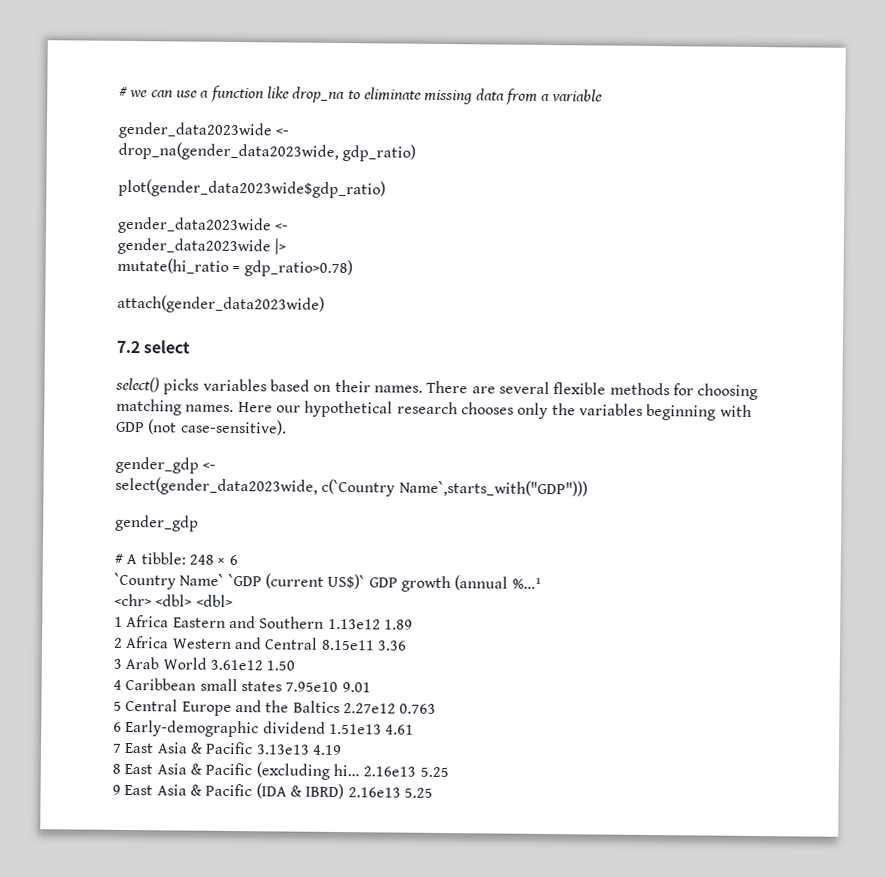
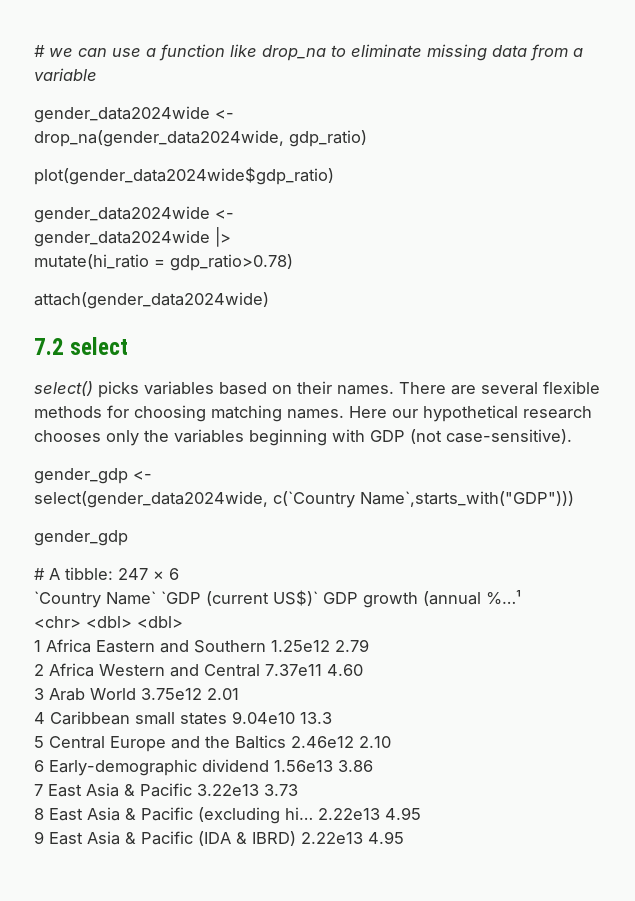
  # we can use a function like drop_na to eliminate missing data from a variable
- gender_data2023wide <-
- drop_na(gender_data2023wide, gdp_ratio)
+ gender_data2024wide <-
+ drop_na(gender_data2024wide, gdp_ratio)
- plot(gender_data2023wide$gdp_ratio)
- gender_data2023wide <-
- gender_data2023wide |>
+ plot(gender_data2024wide$gdp_ratio)
+ gender_data2024wide <-
+ gender_data2024wide |>
- attach(gender_data2023wide)
+ attach(gender_data2024wide)
- select(gender_data2023wide, c(`Country Name`,starts_with("GDP")))
+ select(gender_data2024wide, c(`Country Name`,starts_with("GDP")))
- # A tibble: 248 × 6
+ # A tibble: 247 × 6
- 1 Africa Eastern and Southern 1.13e12 1.89
+ 1 Africa Eastern and Southern 1.25e12 2.79
- 2 Africa Western and Central 8.15e11 3.36
+ 2 Africa Western and Central 7.37e11 4.60
- 3 Arab World 3.61e12 1.50
+ 3 Arab World 3.75e12 2.01
- 4 Caribbean small states 7.95e10 9.01
+ 4 Caribbean small states 9.04e10 13.3
- 5 Central Europe and the Baltics 2.27e12 0.763
+ 5 Central Europe and the Baltics 2.46e12 2.10
- 6 Early-demographic dividend 1.51e13 4.61
+ 6 Early-demographic dividend 1.56e13 3.86
- 7 East Asia & Pacific 3.13e13 4.19
+ 7 East Asia & Pacific 3.22e13 3.73
- 8 East Asia & Pacific (excluding hi… 2.16e13 5.25
+ 8 East Asia & Pacific (excluding hi… 2.22e13 4.95
- 9 East Asia & Pacific (IDA & IBRD) 2.16e13 5.25
+ 9 East Asia & Pacific (IDA & IBRD) 2.22e13 4.95

